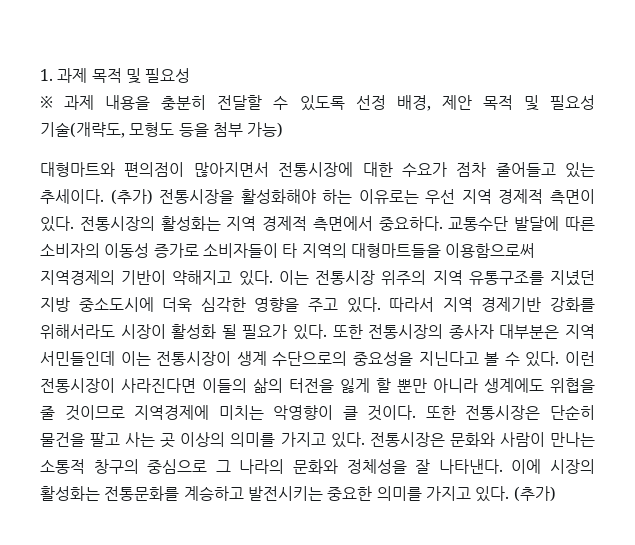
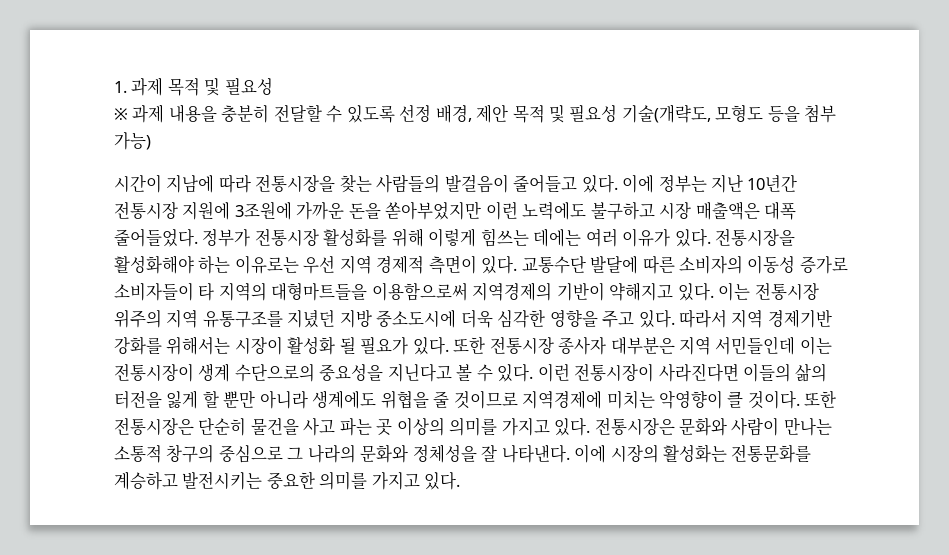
- 대형마트와 편의점이 많아지면서 전통시장에 대한 수요가 점차 줄어들고 있는 추세이다. (추가) 전통시장을 활성화해야 하는 이유로는 우선 지역 경제적 측면이 있다.
+ 시간이 지남에 따라 전통시장을 찾는 사람들의 발걸음이 줄어들고 있다. 이에 정부는 지난 10년간 전통시장 지원에 3조원에 가까운 돈을 쏟아부었지만 이런 노력에도 불구하고 시장 매출액은 대폭 줄어들었다. 정부가 전통시장 활성화를 위해 이렇게 힘쓰는 데에는 여러 이유가 있다. 전통시장을 활성화해야 하는 이유로는 우선 지역 경제적 측면이 있다.
- 전통시장의 활성화는 지역 경제적 측면에서 중요하다.
- 따라서 지역 경제기반 강화를 위해서라도 시장이 활성화 될 필요가 있다.
+ 따라서 지역 경제기반 강화를 위해서는 시장이 활성화 될 필요가 있다.
- 또한 전통시장의 종사자 대부분은 지역 서민들인데 이는 전통시장이 생계 수단으로의 중요성을 지닌다고 볼 수 있다.
+ 또한 전통시장 종사자 대부분은 지역 서민들인데 이는 전통시장이 생계 수단으로의 중요성을 지닌다고 볼 수 있다.
- 또한 전통시장은 단순히 물건을 팔고 사는 곳 이상의 의미를 가지고 있다.
+ 또한 전통시장은 단순히 물건을 사고 파는 곳 이상의 의미를 가지고 있다.
- 이에 시장의 활성화는 전통문화를 계승하고 발전시키는 중요한 의미를 가지고 있다. (추가)
+ 이에 시장의 활성화는 전통문화를 계승하고 발전시키는 중요한 의미를 가지고 있다.

